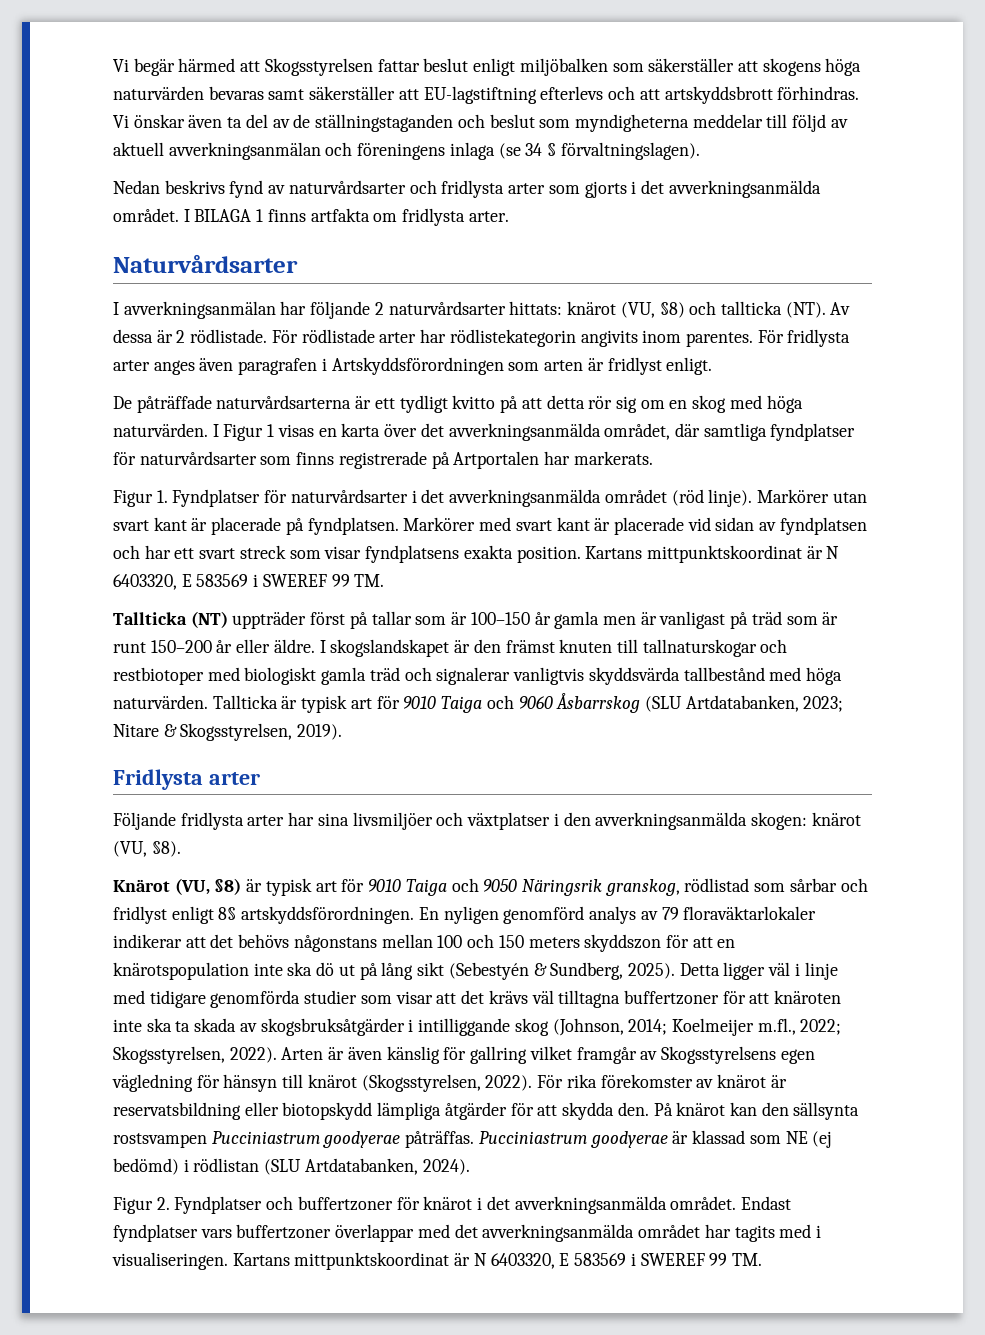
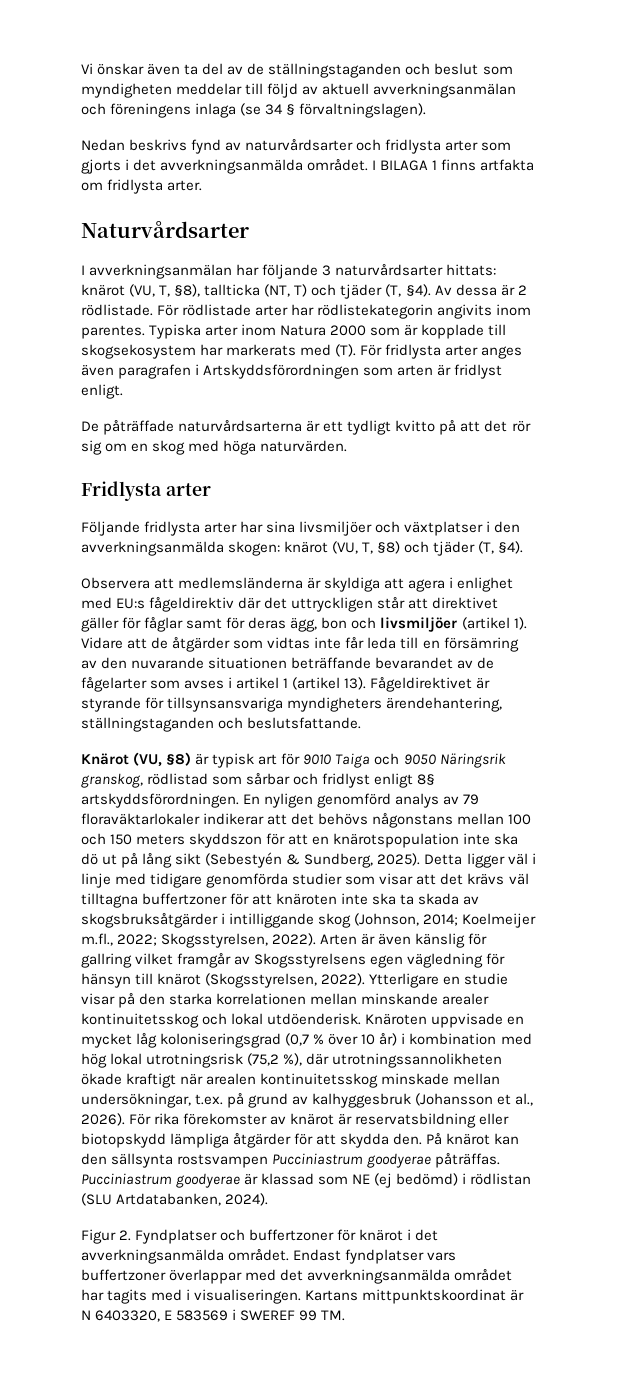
- Vi begär härmed att Skogsstyrelsen fattar beslut enligt miljöbalken som säkerställer att skogens höga naturvärden bevaras samt säkerställer att EU-lagstiftning efterlevs och att artskyddsbrott förhindras. Vi önskar även ta del av de ställningstaganden och beslut som myndigheterna meddelar till följd av aktuell avverkningsanmälan och föreningens inlaga (se 34 § förvaltningslagen).
+ Vi önskar även ta del av de ställningstaganden och beslut som myndigheten meddelar till följd av aktuell avverkningsanmälan och föreningens inlaga (se 34 § förvaltningslagen).
- I avverkningsanmälan har följande 2 naturvårdsarter hittats: knärot (VU, §8) och tallticka (NT). Av dessa är 2 rödlistade.
+ I avverkningsanmälan har följande 3 naturvårdsarter hittats: knärot (VU, T, §8), tallticka (NT, T) och tjäder (T, §4). Av dessa är 2 rödlistade.
- För fridlysta arter anges även paragrafen i Artskyddsförordningen som arten är fridlyst enligt.
+ Typiska arter inom Natura 2000 som är kopplade till skogsekosystem har markerats med (T). För fridlysta arter anges även paragrafen i Artskyddsförordningen som arten är fridlyst enligt.
- De påträffade naturvårdsarterna är ett tydligt kvitto på att detta rör sig om en skog med höga naturvärden. I Figur 1 visas en karta över det avverkningsanmälda området, där samtliga fyndplatser för naturvårdsarter som finns registrerade på Artportalen har markerats.
- Figur 1. Fyndplatser för naturvårdsarter i det avverkningsanmälda området (röd linje). Markörer utan svart kant är placerade på fyndplatsen. Markörer med svart kant är placerade vid sidan av fyndplatsen och har ett svart streck som visar fyndplatsens exakta position. Kartans mittpunktskoordinat är N 6403320, E 583569 i SWEREF 99 TM.
- Tallticka (NT) uppträder först på tallar som är 100–150 år gamla men är vanligast på träd som är runt 150–200 år eller äldre. I skogslandskapet är den främst knuten till tallnaturskogar och restbiotoper med biologiskt gamla träd och signalerar vanligtvis skyddsvärda tallbestånd med höga naturvärden. Tallticka är typisk art för 9010 Taiga och 9060 Åsbarrskog (SLU Artdatabanken, 2023; Nitare & Skogsstyrelsen, 2019).
+ De påträffade naturvårdsarterna är ett tydligt kvitto på att det rör sig om en skog med höga naturvärden.
- Följande fridlysta arter har sina livsmiljöer och växtplatser i den avverkningsanmälda skogen: knärot (VU, §8).
+ Följande fridlysta arter har sina livsmiljöer och växtplatser i den avverkningsanmälda skogen: knärot (VU, T, §8) och tjäder (T, §4).
+ Observera att medlemsländerna är skyldiga att agera i enlighet med EU:s fågeldirektiv där det uttryckligen står att direktivet gäller för fåglar samt för deras ägg, bon och livsmiljöer (artikel 1). Vidare att de åtgärder som vidtas inte får leda till en försämring av den nuvarande situationen beträffande bevarandet av de fågelarter som avses i artikel 1 (artikel 13). Fågeldirektivet är styrande för tillsynsansvariga myndigheters ärendehantering, ställningstaganden och beslutsfattande.
+ Ytterligare en studie visar på den starka korrelationen mellan minskande arealer kontinuitetsskog och lokal utdöenderisk. Knäroten uppvisade en mycket låg koloniseringsgrad (0,7 % över 10 år) i kombination med hög lokal utrotningsrisk (75,2 %), där utrotningssannolikheten ökade kraftigt när arealen kontinuitetsskog minskade mellan undersökningar, t.ex. på grund av kalhyggesbruk (Johansson et al., 2026).

